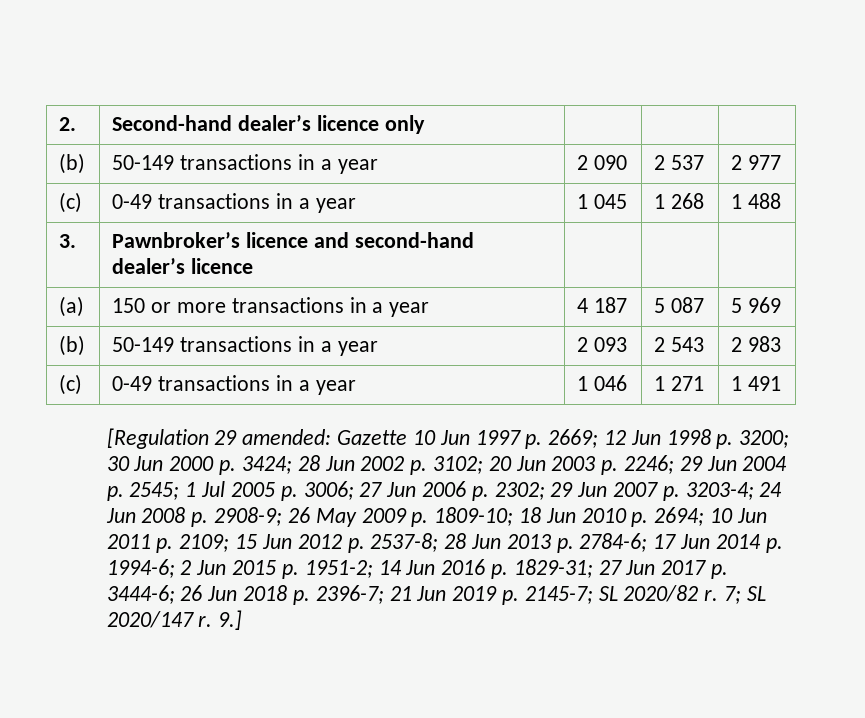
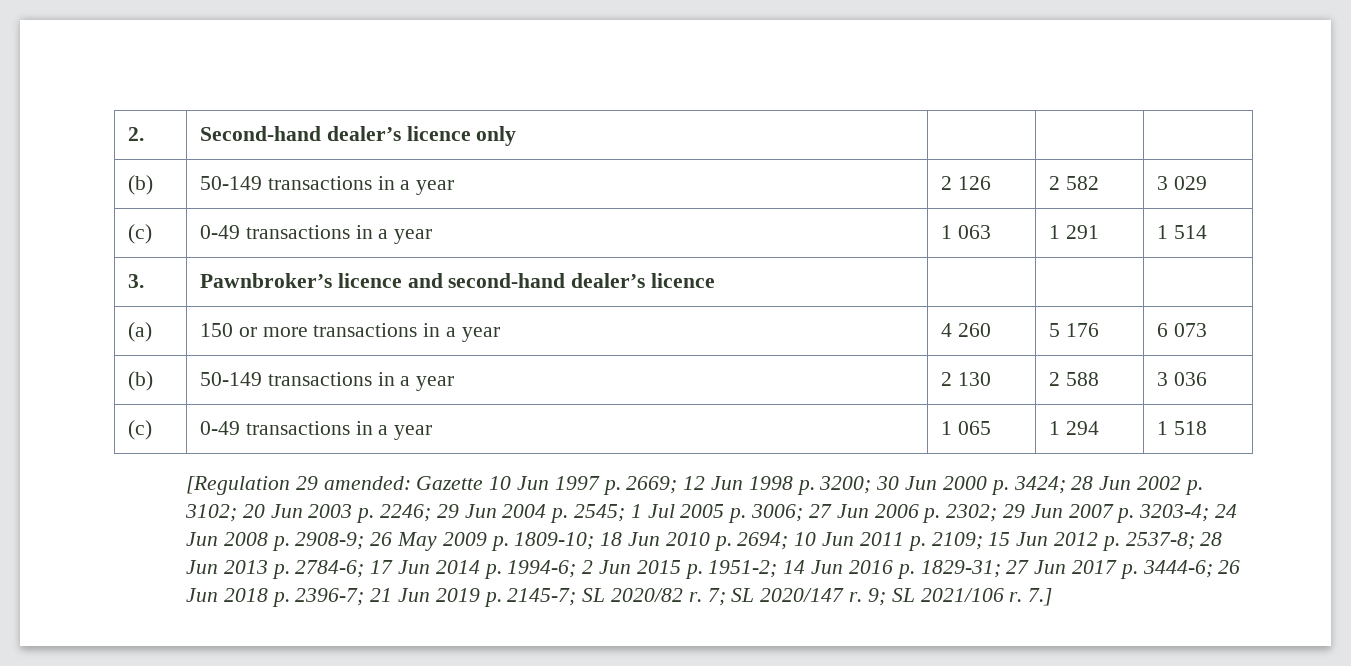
- (b) | 50-149 transactions in a year | 2 090 | 2 537 | 2 977
- (c) | 0-49 transactions in a year | 1 045 | 1 268 | 1 488
+ (b) | 50-149 transactions in a year | 2 126 | 2 582 | 3 029
+ (c) | 0-49 transactions in a year | 1 063 | 1 291 | 1 514
- (a) | 150 or more transactions in a year | 4 187 | 5 087 | 5 969
- (b) | 50-149 transactions in a year | 2 093 | 2 543 | 2 983
- (c) | 0-49 transactions in a year | 1 046 | 1 271 | 1 491
+ (a) | 150 or more transactions in a year | 4 260 | 5 176 | 6 073
+ (b) | 50-149 transactions in a year | 2 130 | 2 588 | 3 036
+ (c) | 0-49 transactions in a year | 1 065 | 1 294 | 1 518
- 9.]
+ 9; SL 2021/106 r. 7.]

